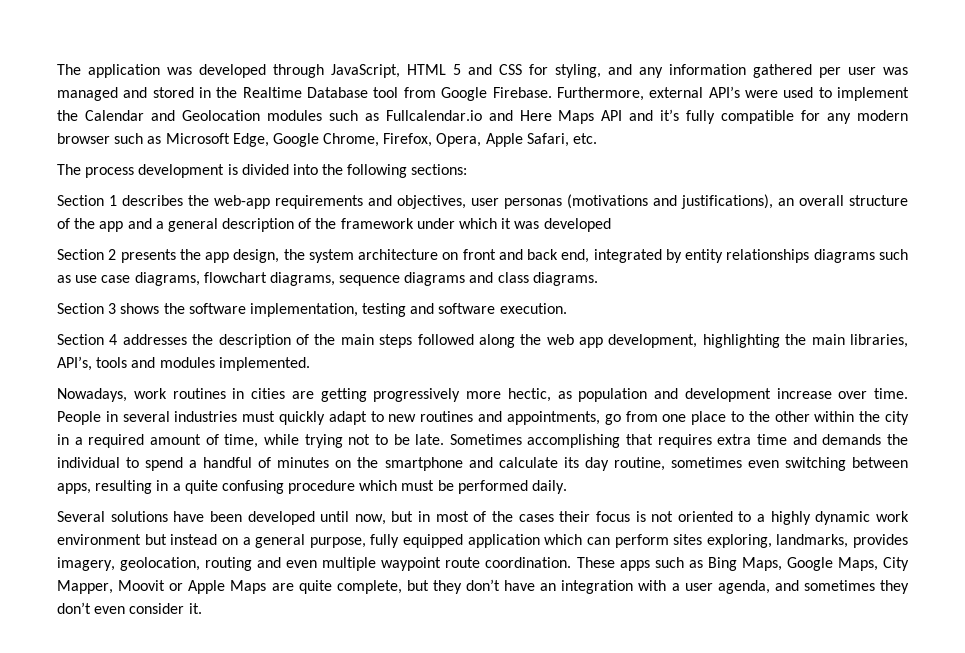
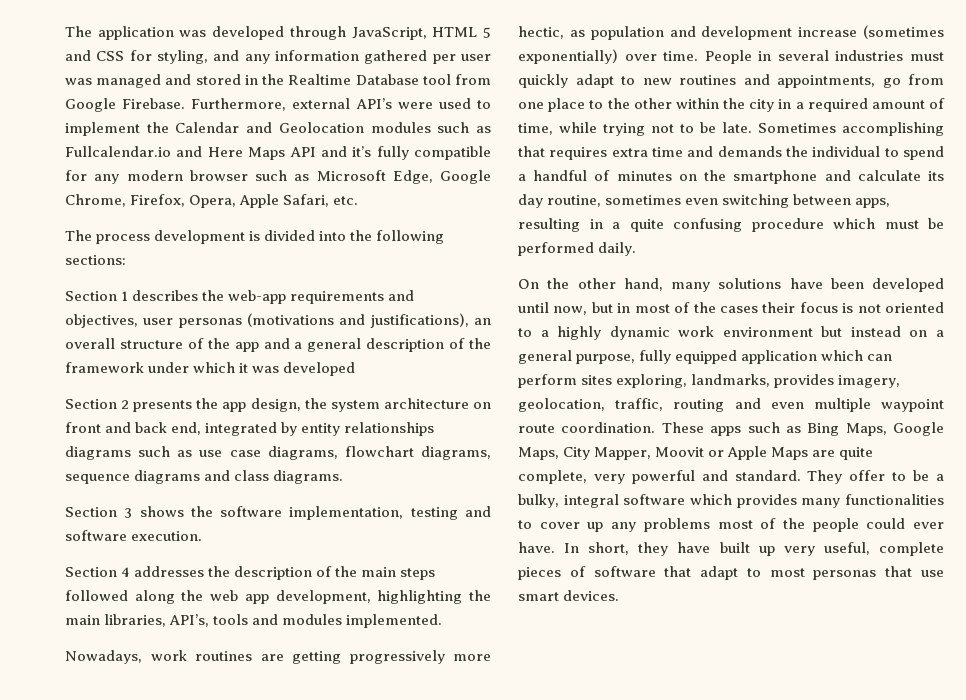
- Nowadays, work routines in cities are getting progressively more hectic, as population and development increase over time.
+ Nowadays, work routines are getting progressively more hectic, as population and development increase (sometimes exponentially) over time.
- Several solutions have been developed until now, but in most of the cases their focus is not oriented to a highly dynamic work environment but instead on a general purpose, fully equipped application which can perform sites exploring, landmarks, provides imagery, geolocation, routing and even multiple waypoint route coordination.
+ On the other hand, many solutions have been developed until now, but in most of the cases their focus is not oriented to a highly dynamic work environment but instead on a general purpose, fully equipped application which can perform sites exploring, landmarks, provides imagery, geolocation, traffic, routing and even multiple waypoint route coordination.
- These apps such as Bing Maps, Google Maps, City Mapper, Moovit or Apple Maps are quite complete, but they don’t have an integration with a user agenda, and sometimes they don’t even consider it.
+ These apps such as Bing Maps, Google Maps, City Mapper, Moovit or Apple Maps are quite complete, very powerful and standard. They offer to be a bulky, integral software which provides many functionalities to cover up any problems most of the people could ever have. In short, they have built up very useful, complete pieces of software that adapt to most personas that use smart devices.

